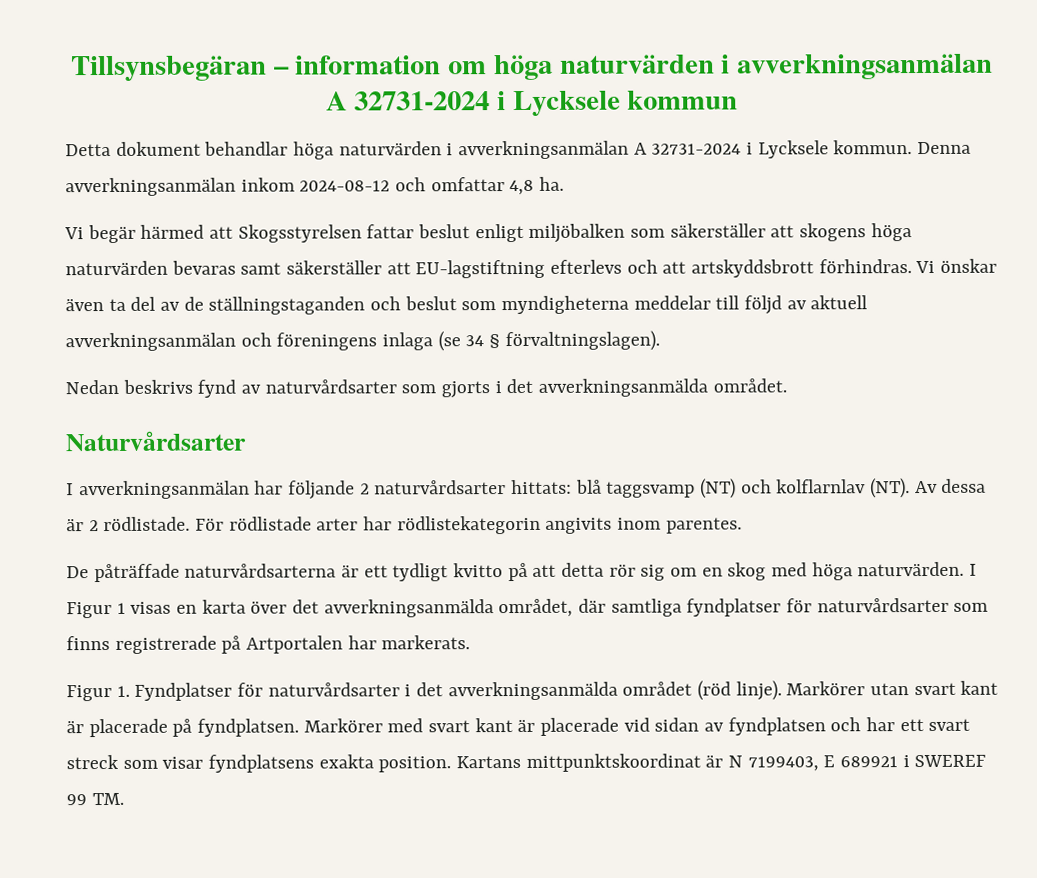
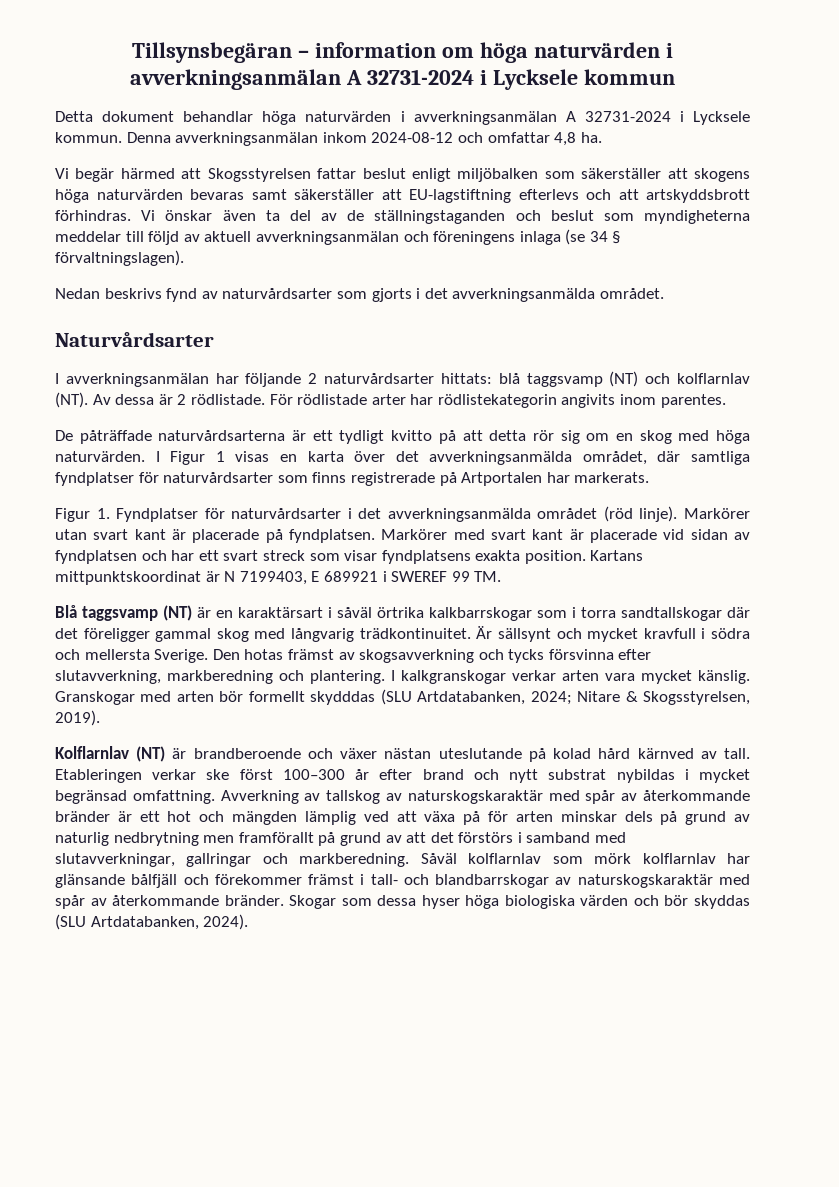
+ Blå taggsvamp (NT) är en karaktärsart i såväl örtrika kalkbarrskogar som i torra sandtallskogar där det föreligger gammal skog med långvarig trädkontinuitet. Är sällsynt och mycket kravfull i södra och mellersta Sverige. Den hotas främst av skogsavverkning och tycks försvinna efter slutavverkning, markberedning och plantering. I kalkgranskogar verkar arten vara mycket känslig. Granskogar med arten bör formellt skydddas (SLU Artdatabanken, 2024; Nitare & Skogsstyrelsen, 2019).
+ Kolflarnlav (NT) är brandberoende och växer nästan uteslutande på kolad hård kärnved av tall. Etableringen verkar ske först 100–300 år efter brand och nytt substrat nybildas i mycket begränsad omfattning. Avverkning av tallskog av naturskogskaraktär med spår av återkommande bränder är ett hot och mängden lämplig ved att växa på för arten minskar dels på grund av naturlig nedbrytning men framförallt på grund av att det förstörs i samband med slutavverkningar, gallringar och markberedning. Såväl kolflarnlav som mörk kolflarnlav har glänsande bålfjäll och förekommer främst i tall- och blandbarrskogar av naturskogskaraktär med spår av återkommande bränder. Skogar som dessa hyser höga biologiska värden och bör skyddas (SLU Artdatabanken, 2024).

